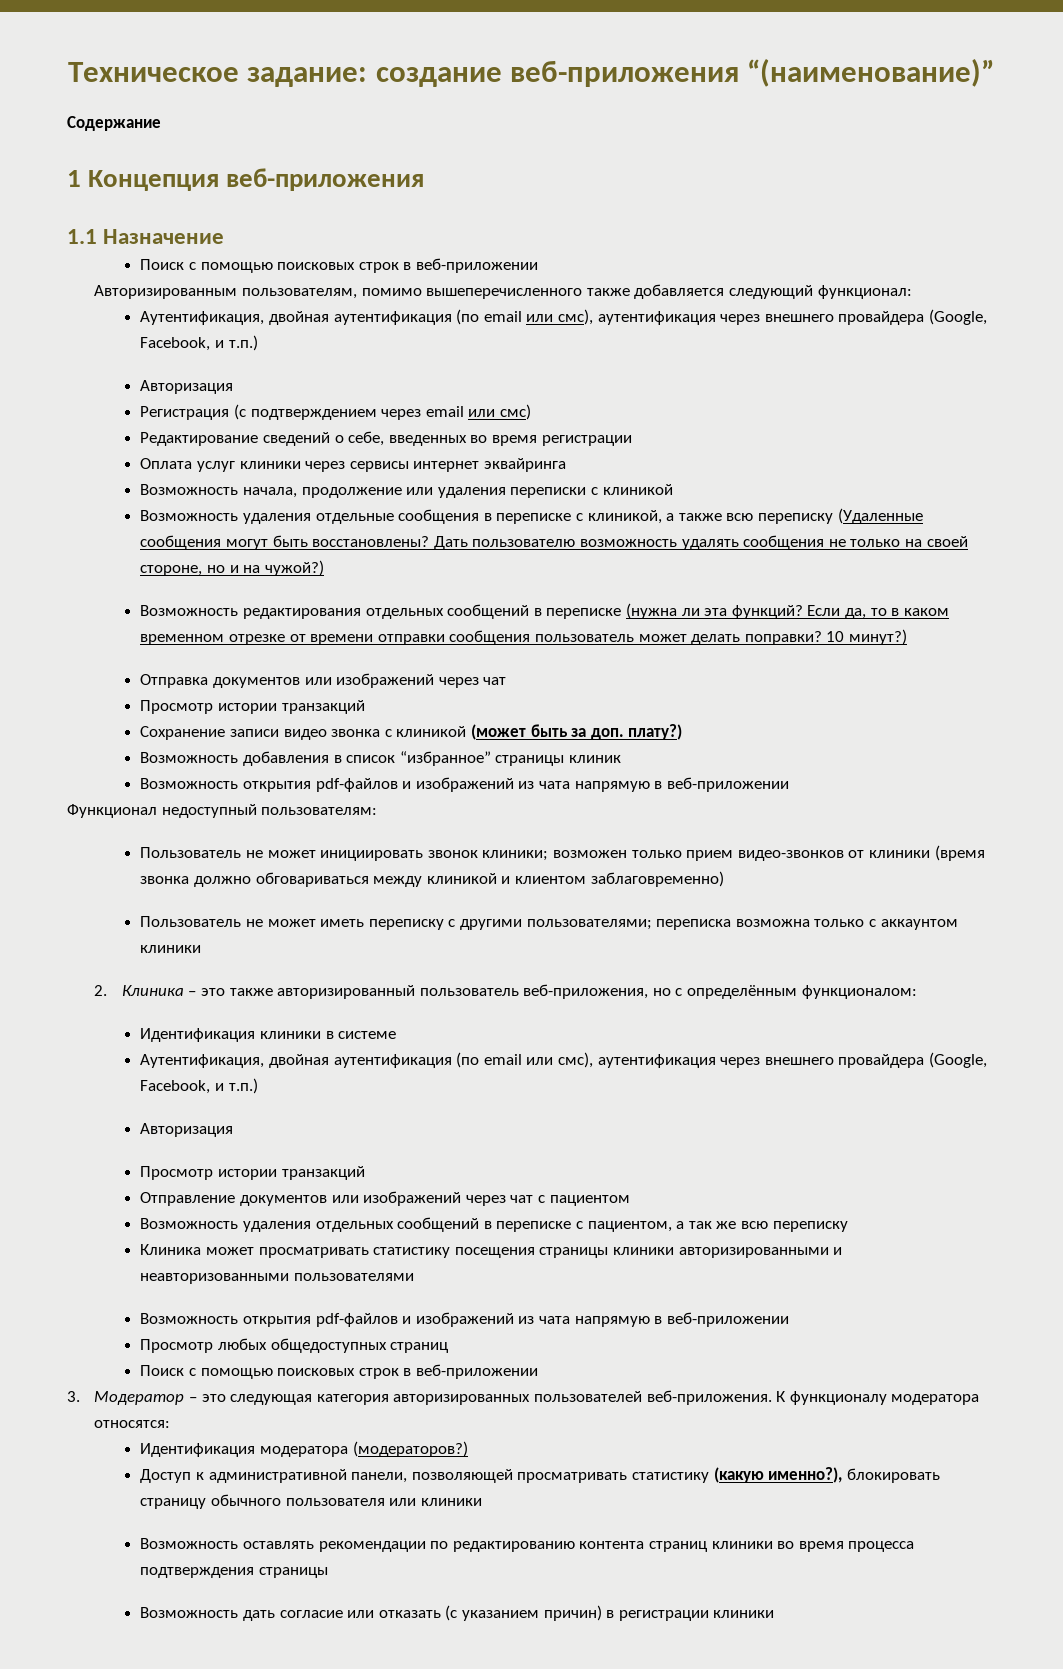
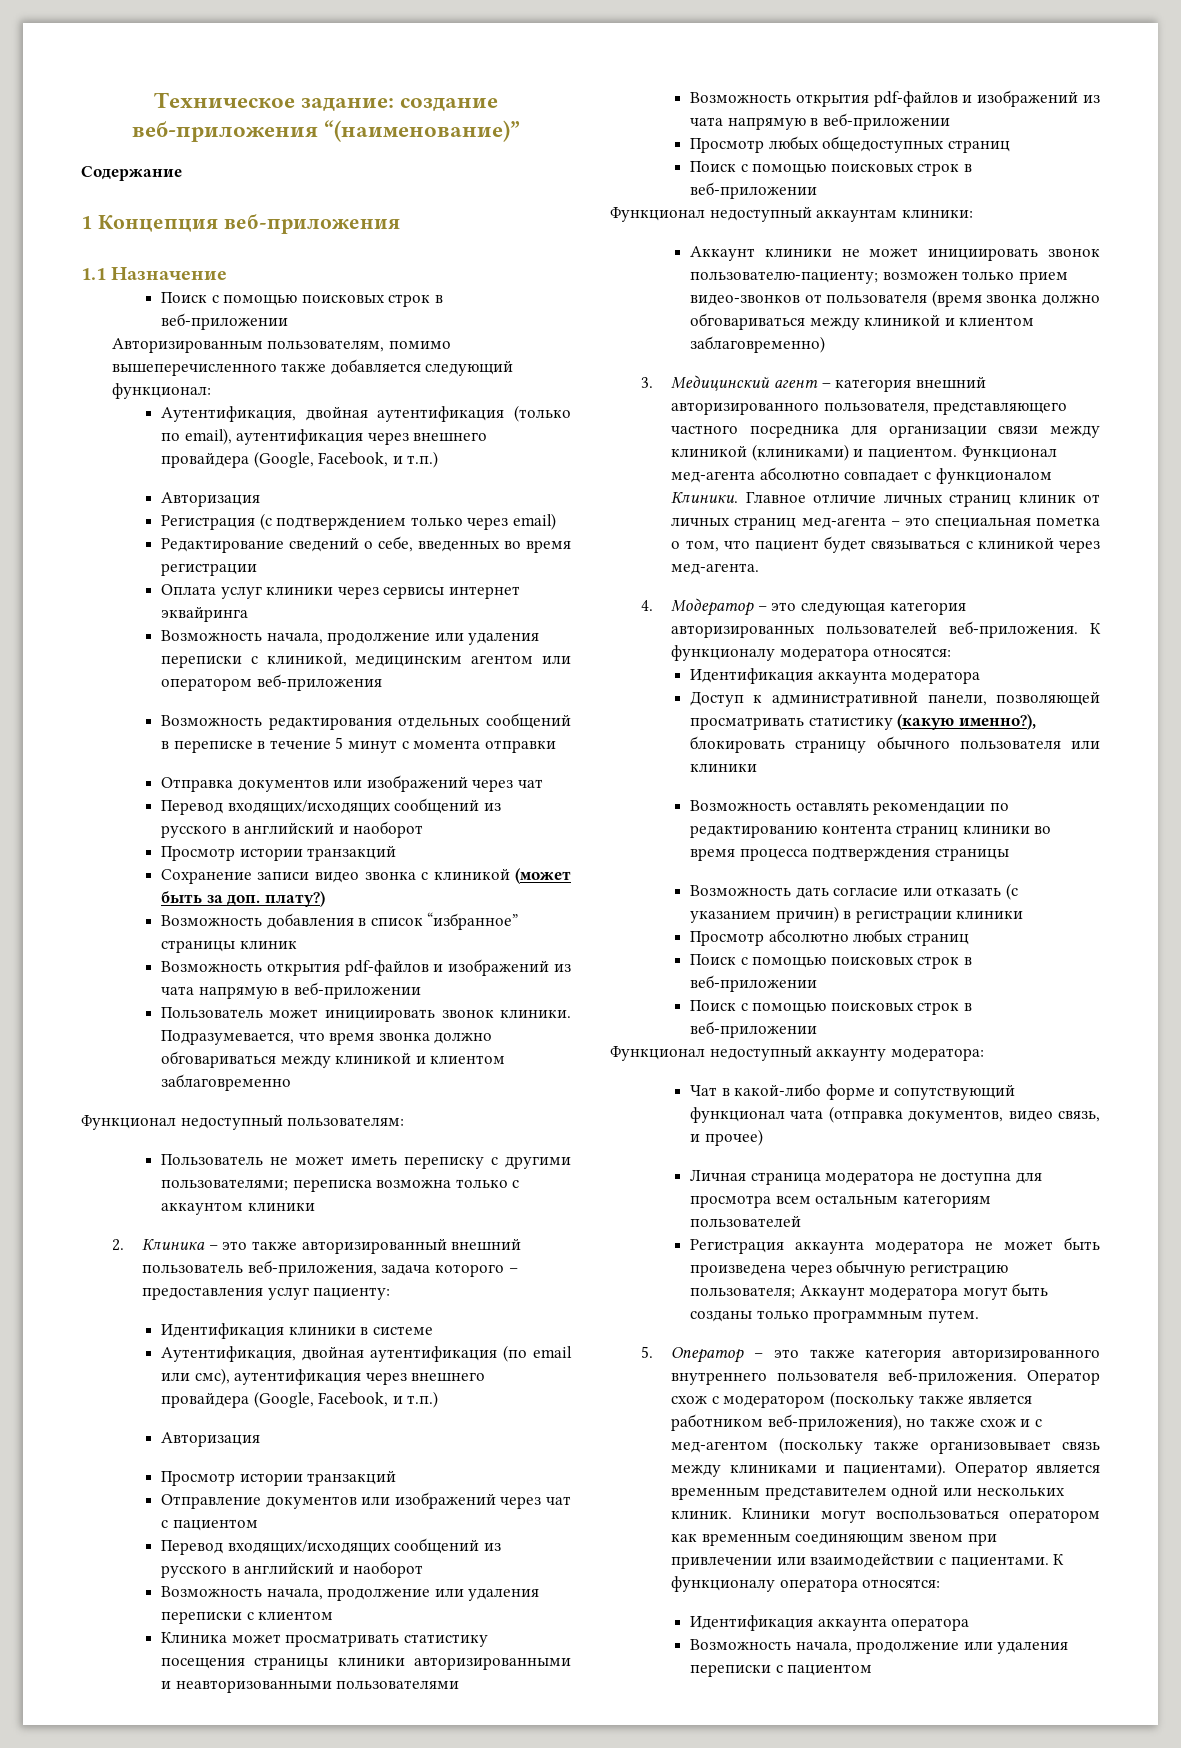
  Авторизированным пользователям, помимо вышеперечисленного также добавляется следующий функционал:
- Аутентификация, двойная аутентификация (по email или смс), аутентификация через внешнего провайдера (Google, Facebook, и т.п.)
+ Аутентификация, двойная аутентификация (только по email), аутентификация через внешнего провайдера (Google, Facebook, и т.п.)
- Регистрация (с подтверждением через email или смс)
+ Регистрация (с подтверждением только через email)
- Возможность начала, продолжение или удаления переписки с клиникой
- Возможность удаления отдельные сообщения в переписке с клиникой, а также всю переписку (Удаленные сообщения могут быть восстановлены? Дать пользователю возможность удалять сообщения не только на своей стороне, но и на чужой?)
+ Возможность начала, продолжение или удаления переписки с клиникой, медицинским агентом или оператором веб-приложения
- Возможность редактирования отдельных сообщений в переписке (нужна ли эта функций? Если да, то в каком временном отрезке от времени отправки сообщения пользователь может делать поправки? 10 минут?)
+ Возможность редактирования отдельных сообщений в переписке в течение 5 минут с момента отправки
  Отправка документов или изображений через чат
+ Перевод входящих/исходящих сообщений из русского в английский и наоборот
+ Пользователь может инициировать звонок клиники. Подразумевается, что время звонка должно обговариваться между клиникой и клиентом заблаговременно
  Функционал недоступный пользователям:
- Пользователь не может инициировать звонок клиники; возможен только прием видео-звонков от клиники (время звонка должно обговариваться между клиникой и клиентом заблаговременно)
- 2. Клиника – это также авторизированный пользователь веб-приложения, но с определённым функционалом:
+ 2. Клиника – это также авторизированный внешний пользователь веб-приложения, задача которого – предоставления услуг пациенту:
  Отправление документов или изображений через чат с пациентом
- Возможность удаления отдельных сообщений в переписке с пациентом, а так же всю переписку
+ Перевод входящих/исходящих сообщений из русского в английский и наоборот
+ Возможность начала, продолжение или удаления переписки с клиентом
- 3. Модератор – это следующая категория авторизированных пользователей веб-приложения.
+ Функционал недоступный аккаунтам клиники:
+ Аккаунт клиники не может инициировать звонок пользователю-пациенту; возможен только прием видео-звонков от пользователя (время звонка должно обговариваться между клиникой и клиентом заблаговременно)
+ 3. Медицинский агент – категория внешний авторизированного пользователя, представляющего частного посредника для организации связи между клиникой (клиниками) и пациентом. Функционал мед-агента абсолютно совпадает с функционалом Клиники. Главное отличие личных страниц клиник от личных страниц мед-агента – это специальная пометка о том, что пациент будет связываться с клиникой через мед-агента.
+ 4. Модератор – это следующая категория авторизированных пользователей веб-приложения.
- Идентификация модератора (модераторов?)
+ Идентификация аккаунта модератора
+ Просмотр абсолютно любых страниц
+ Поиск с помощью поисковых строк в веб-приложении
+ Поиск с помощью поисковых строк в веб-приложении
+ Функционал недоступный аккаунту модератора:
+ Чат в какой-либо форме и сопутствующий функционал чата (отправка документов, видео связь, и прочее)
+ Личная страница модератора не доступна для просмотра всем остальным категориям пользователей
+ Регистрация аккаунта модератора не может быть произведена через обычную регистрацию пользователя; Аккаунт модератора могут быть созданы только программным путем.
+ 5. Оператор – это также категория авторизированного внутреннего пользователя веб-приложения. Оператор схож с модератором (поскольку также является работником веб-приложения), но также схож и с мед-агентом (поскольку также организовывает связь между клиниками и пациентами). Оператор является временным представителем одной или нескольких клиник. Клиники могут воспользоваться оператором как временным соединяющим звеном при привлечении или взаимодействии с пациентами. К функционалу оператора относятся:
+ Идентификация аккаунта оператора
+ Возможность начала, продолжение или удаления переписки с пациентом

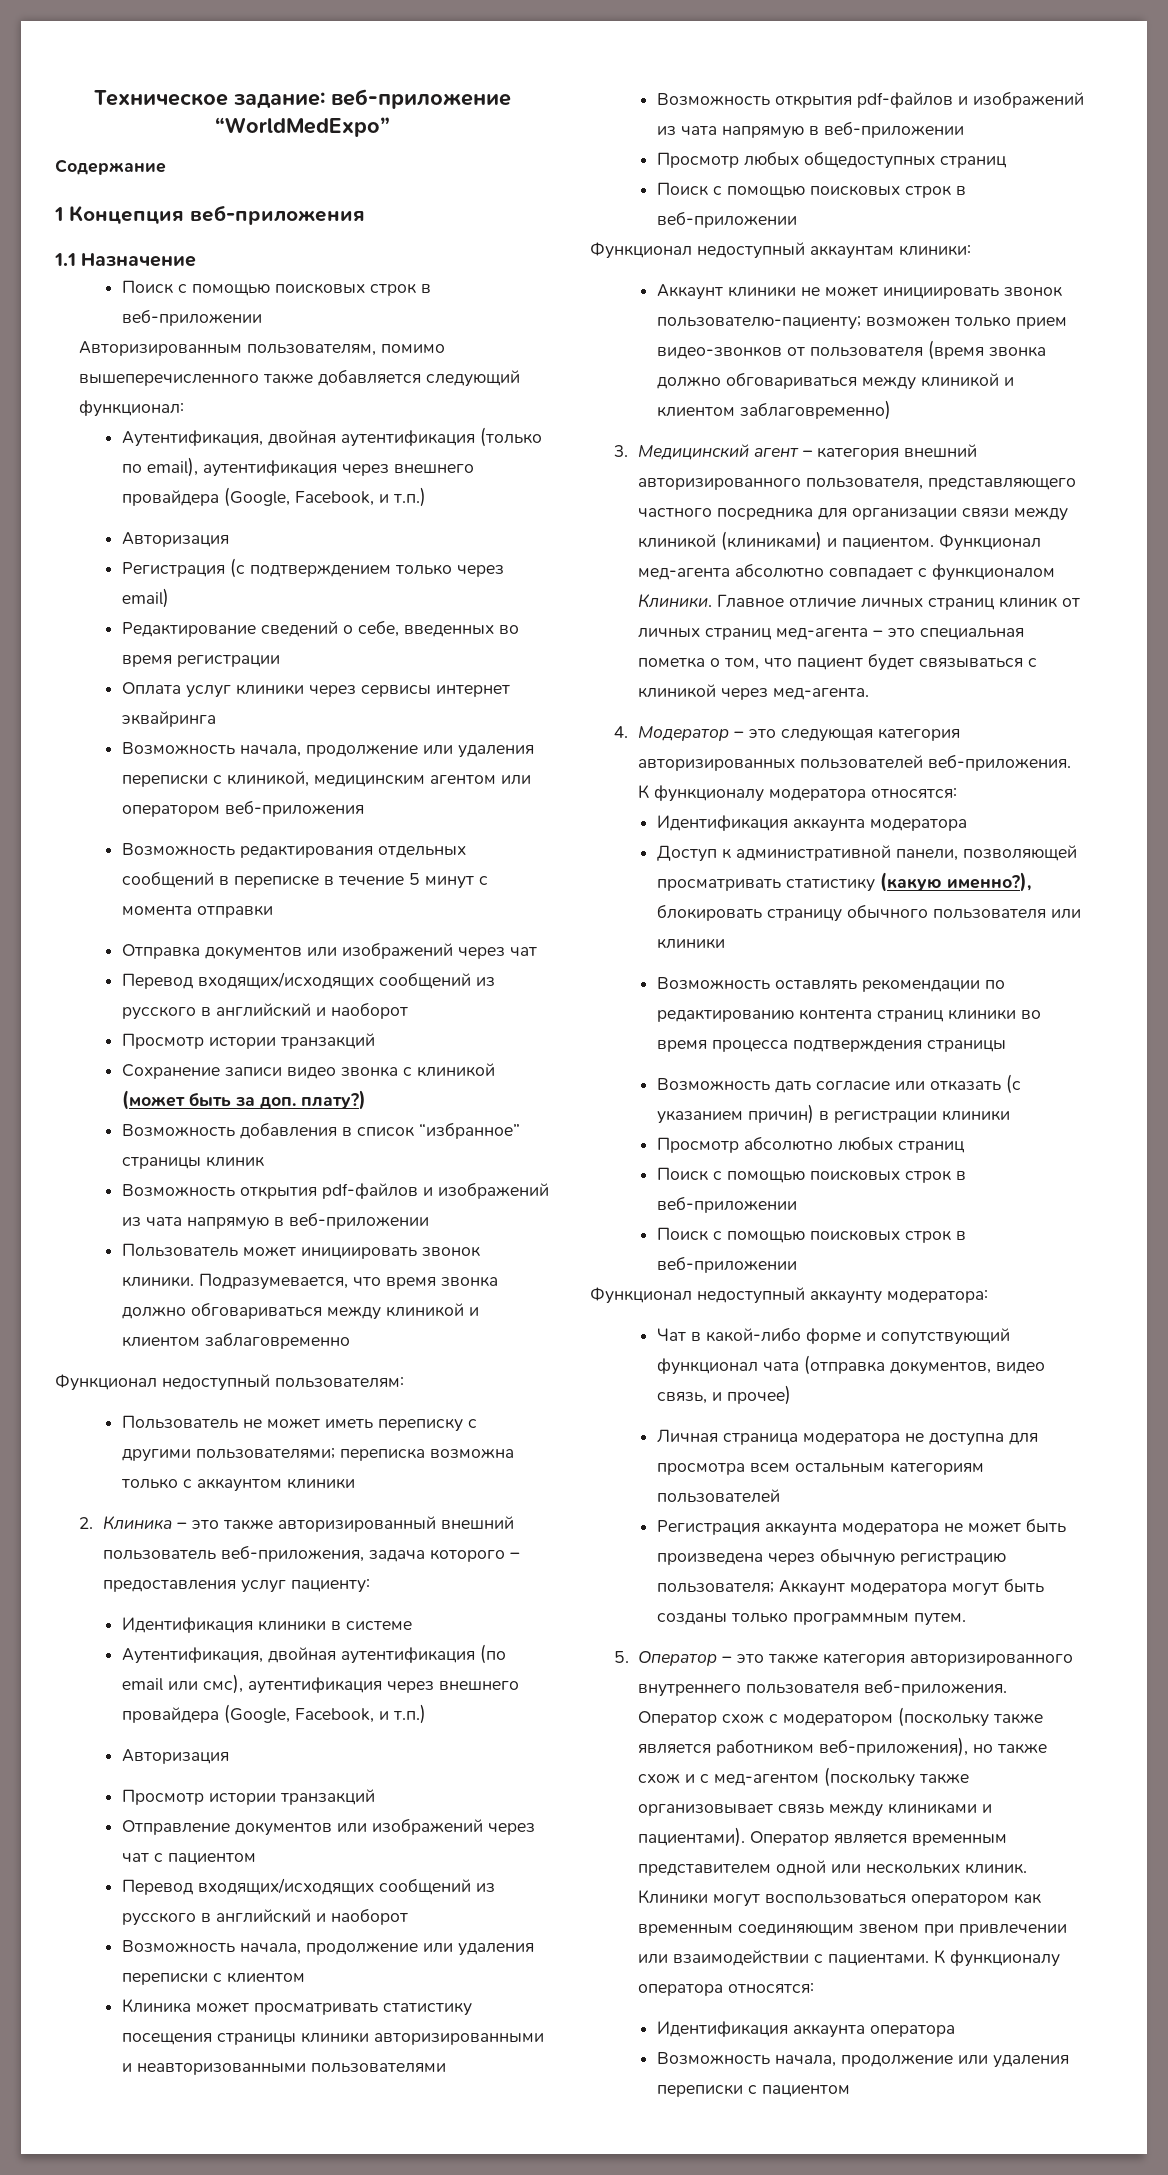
- Техническое задание: создание веб-приложения “(наименование)”
+ Техническое задание: веб-приложение “WorldMedExpo”

